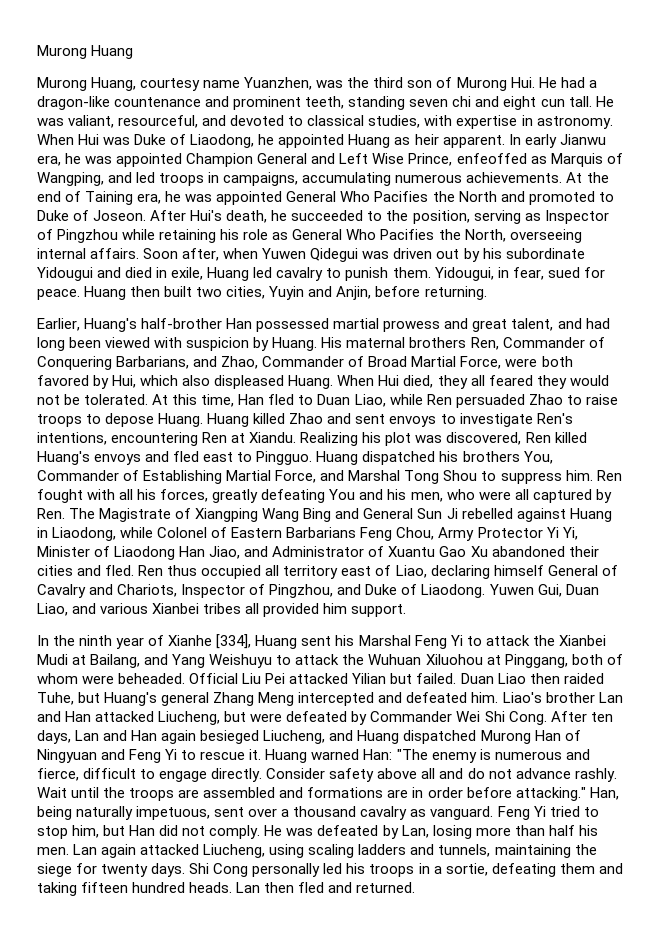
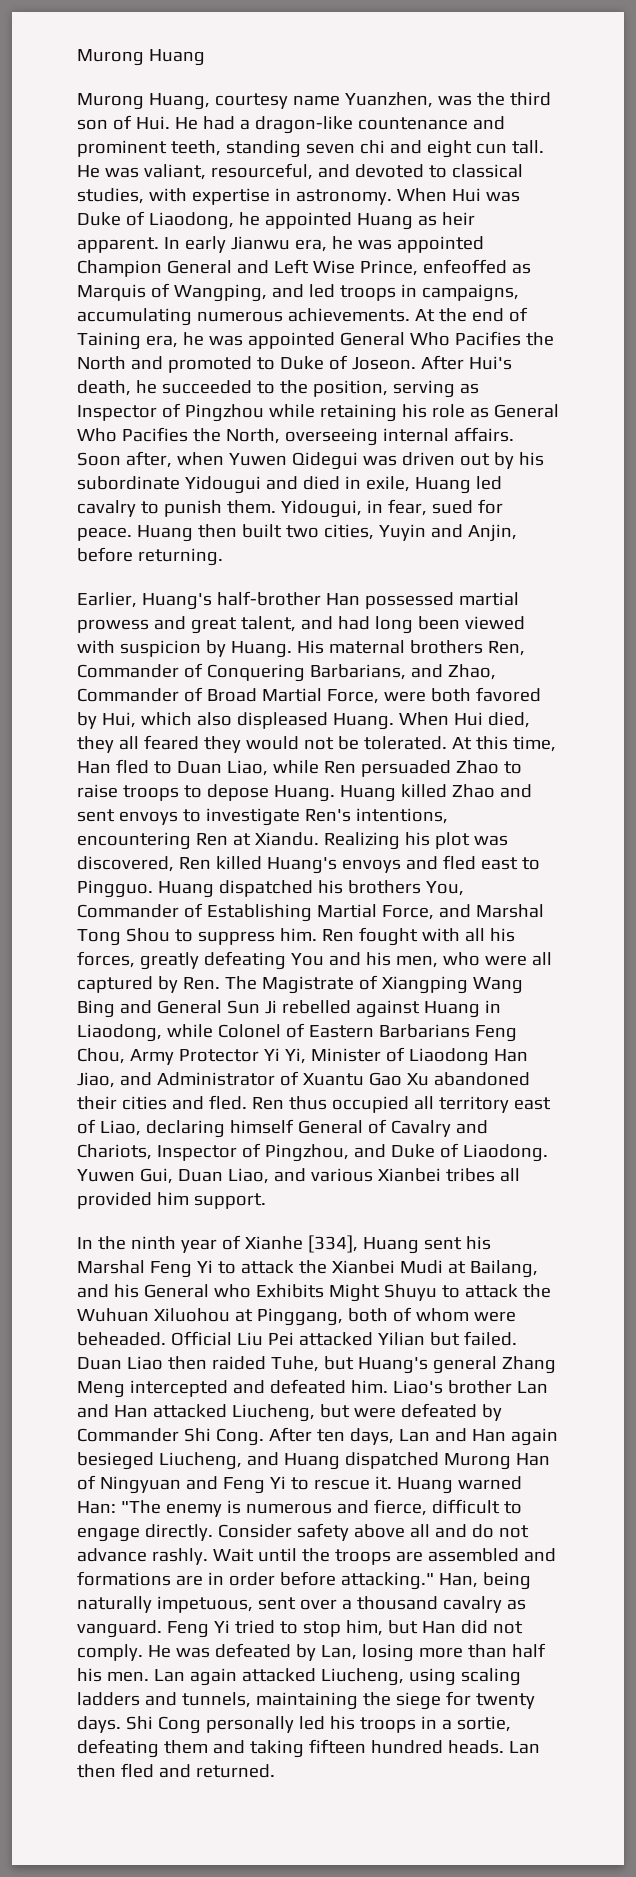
- Murong Huang, courtesy name Yuanzhen, was the third son of Murong Hui. He had a dragon-like countenance and prominent teeth, standing seven chi and eight cun tall.
+ Murong Huang, courtesy name Yuanzhen, was the third son of Hui. He had a dragon-like countenance and prominent teeth, standing seven chi and eight cun tall.
- In the ninth year of Xianhe [334], Huang sent his Marshal Feng Yi to attack the Xianbei Mudi at Bailang, and Yang Weishuyu to attack the Wuhuan Xiluohou at Pinggang, both of whom were beheaded.
+ In the ninth year of Xianhe [334], Huang sent his Marshal Feng Yi to attack the Xianbei Mudi at Bailang, and his General who Exhibits Might Shuyu to attack the Wuhuan Xiluohou at Pinggang, both of whom were beheaded.
- Liao's brother Lan and Han attacked Liucheng, but were defeated by Commander Wei Shi Cong.
+ Liao's brother Lan and Han attacked Liucheng, but were defeated by Commander Shi Cong.

